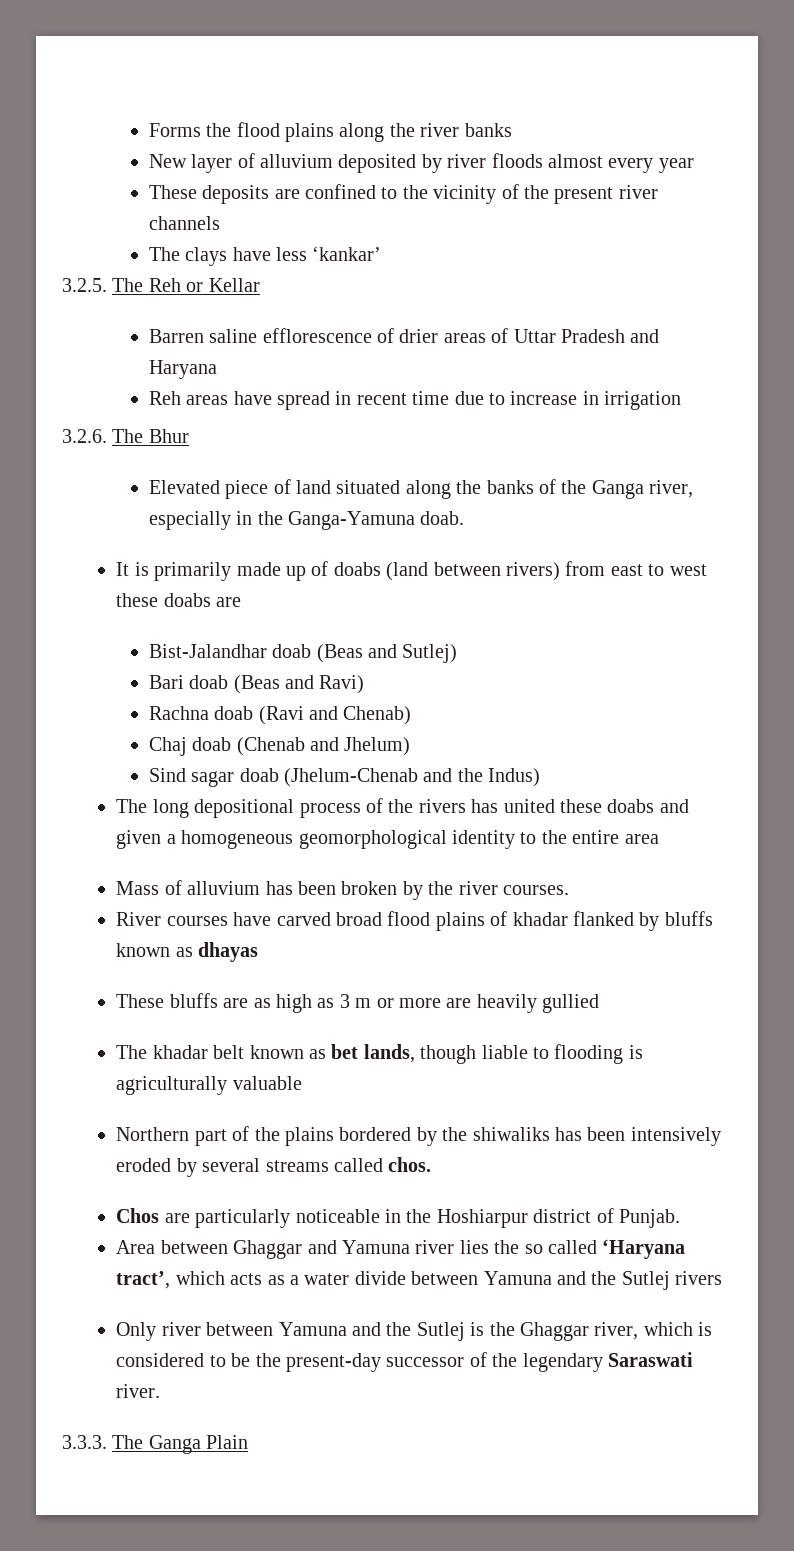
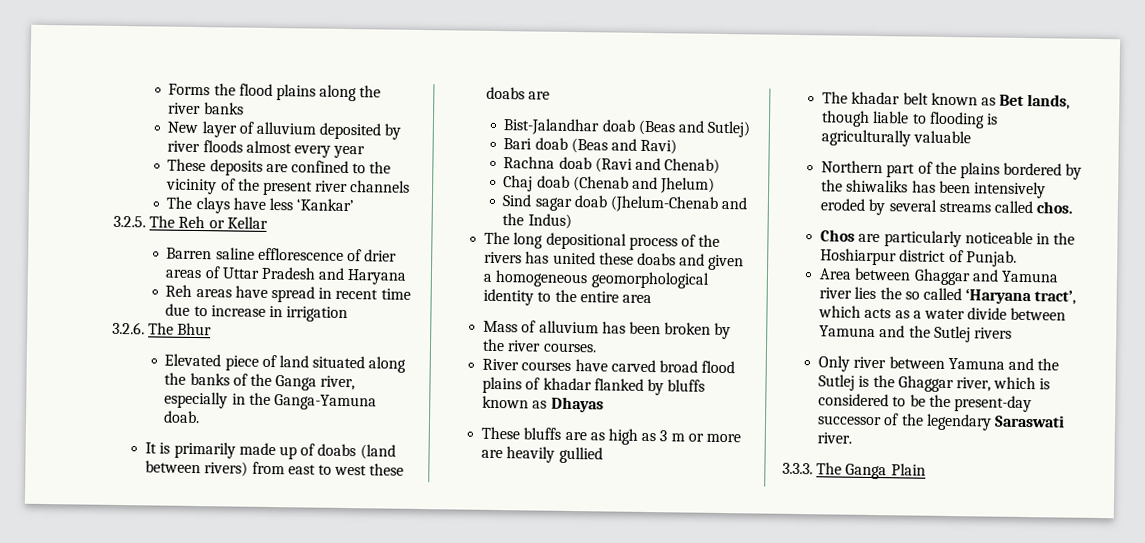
- The clays have less ‘kankar’
+ The clays have less ‘Kankar’
- River courses have carved broad flood plains of khadar flanked by bluffs known as dhayas
+ River courses have carved broad flood plains of khadar flanked by bluffs known as Dhayas
- The khadar belt known as bet lands, though liable to flooding is agriculturally valuable
+ The khadar belt known as Bet lands, though liable to flooding is agriculturally valuable

